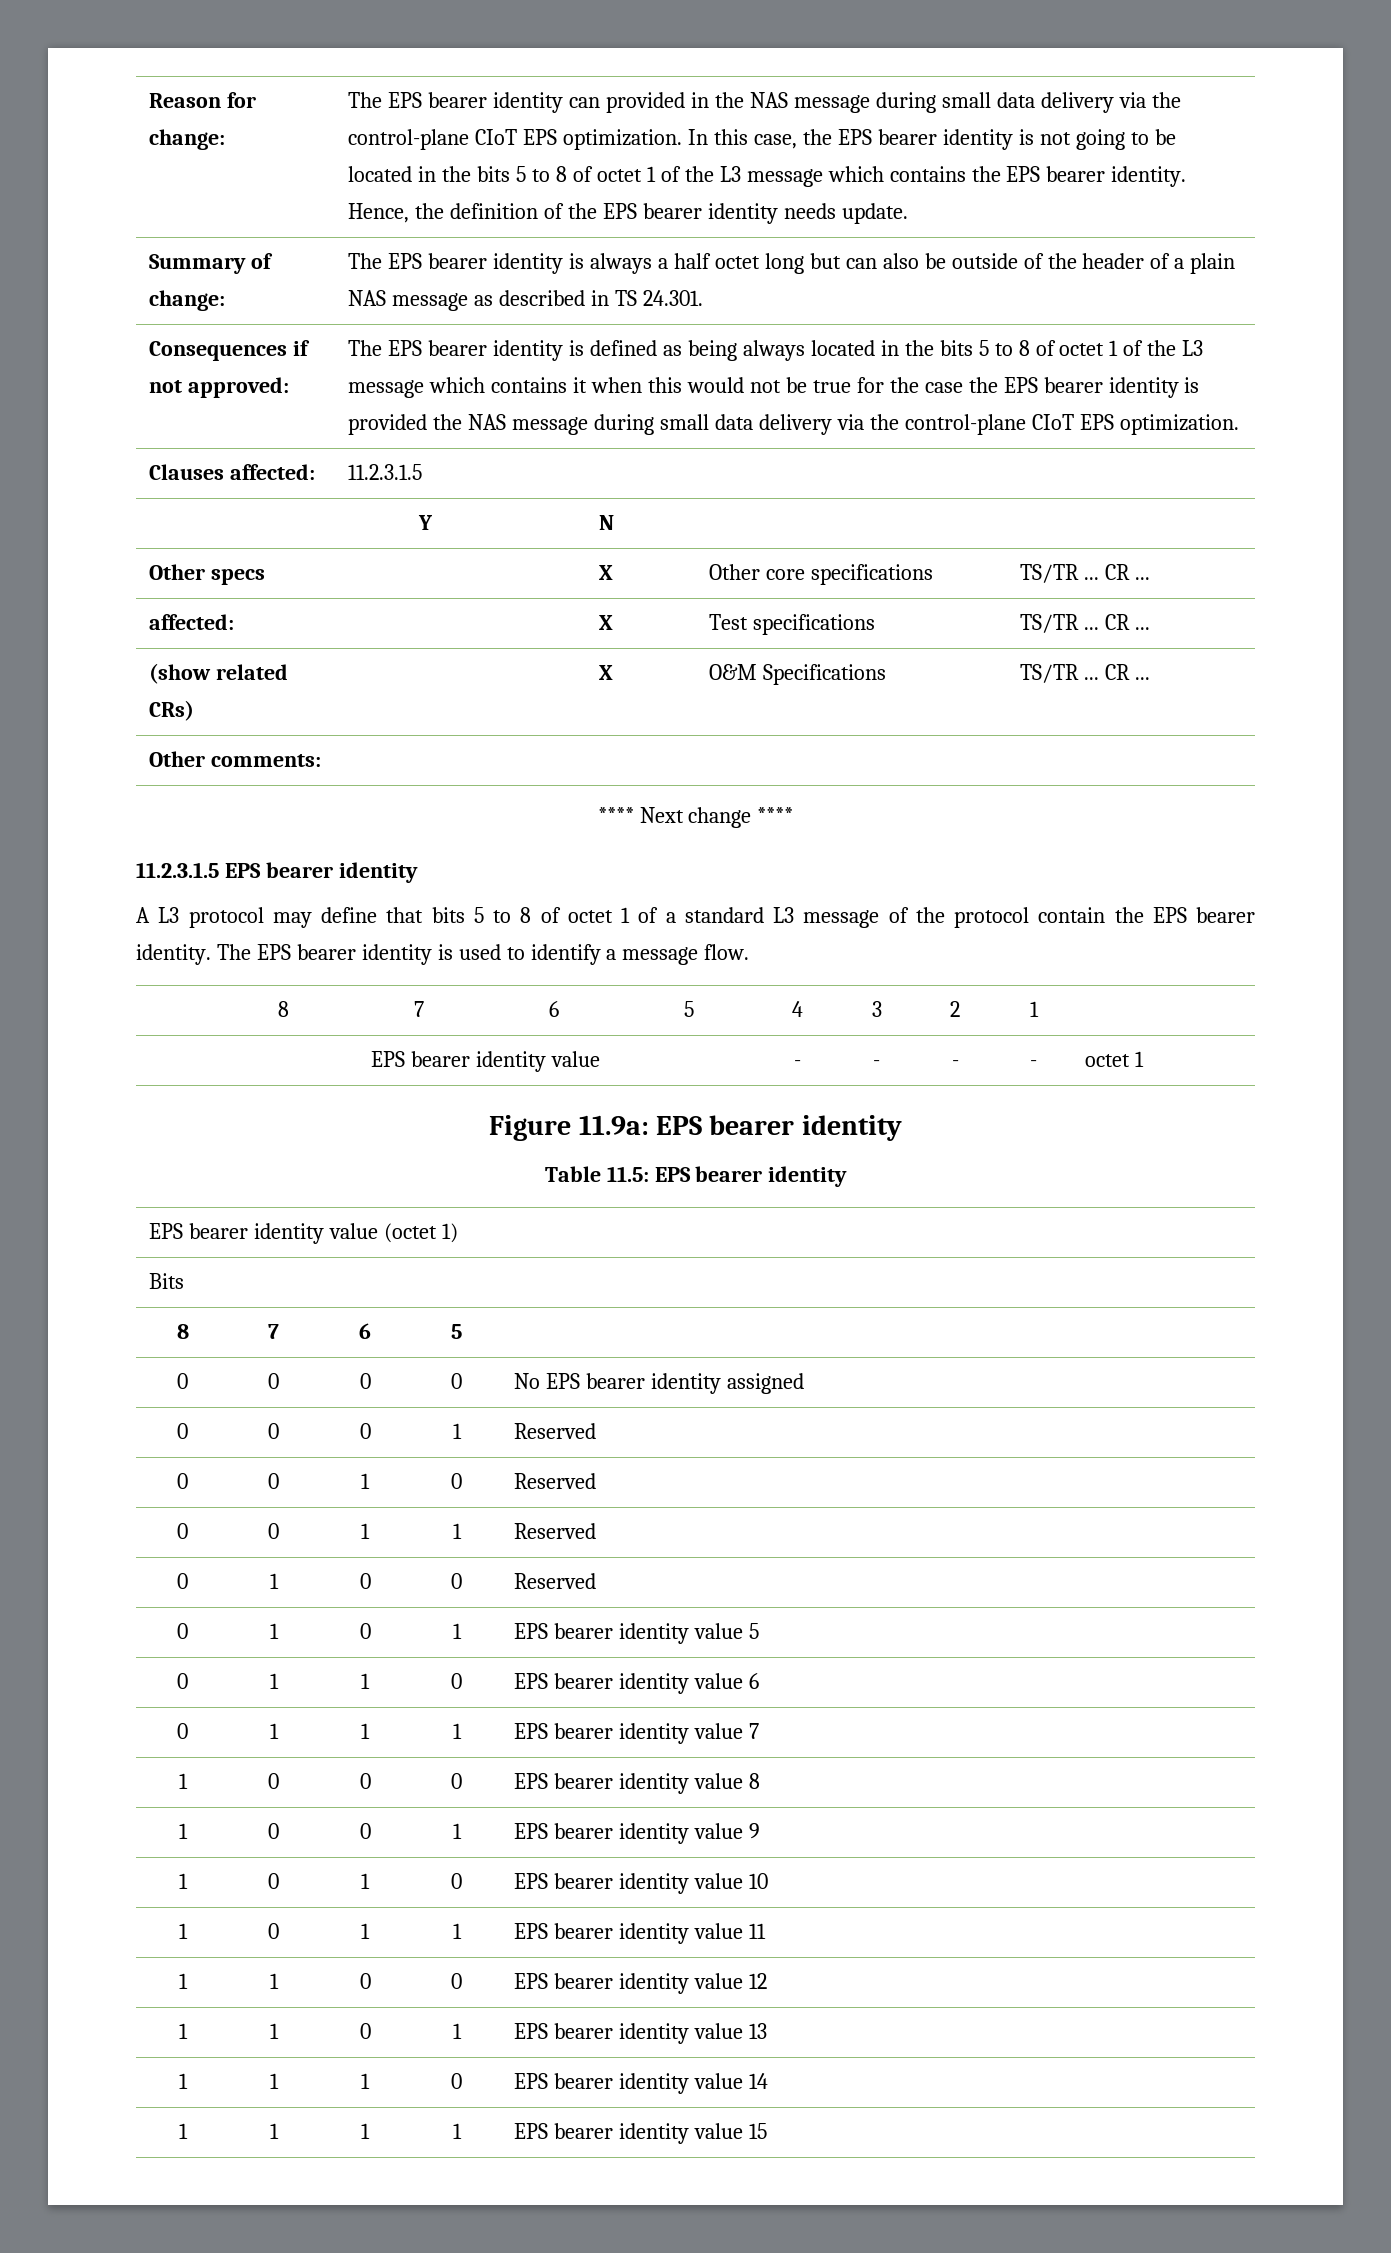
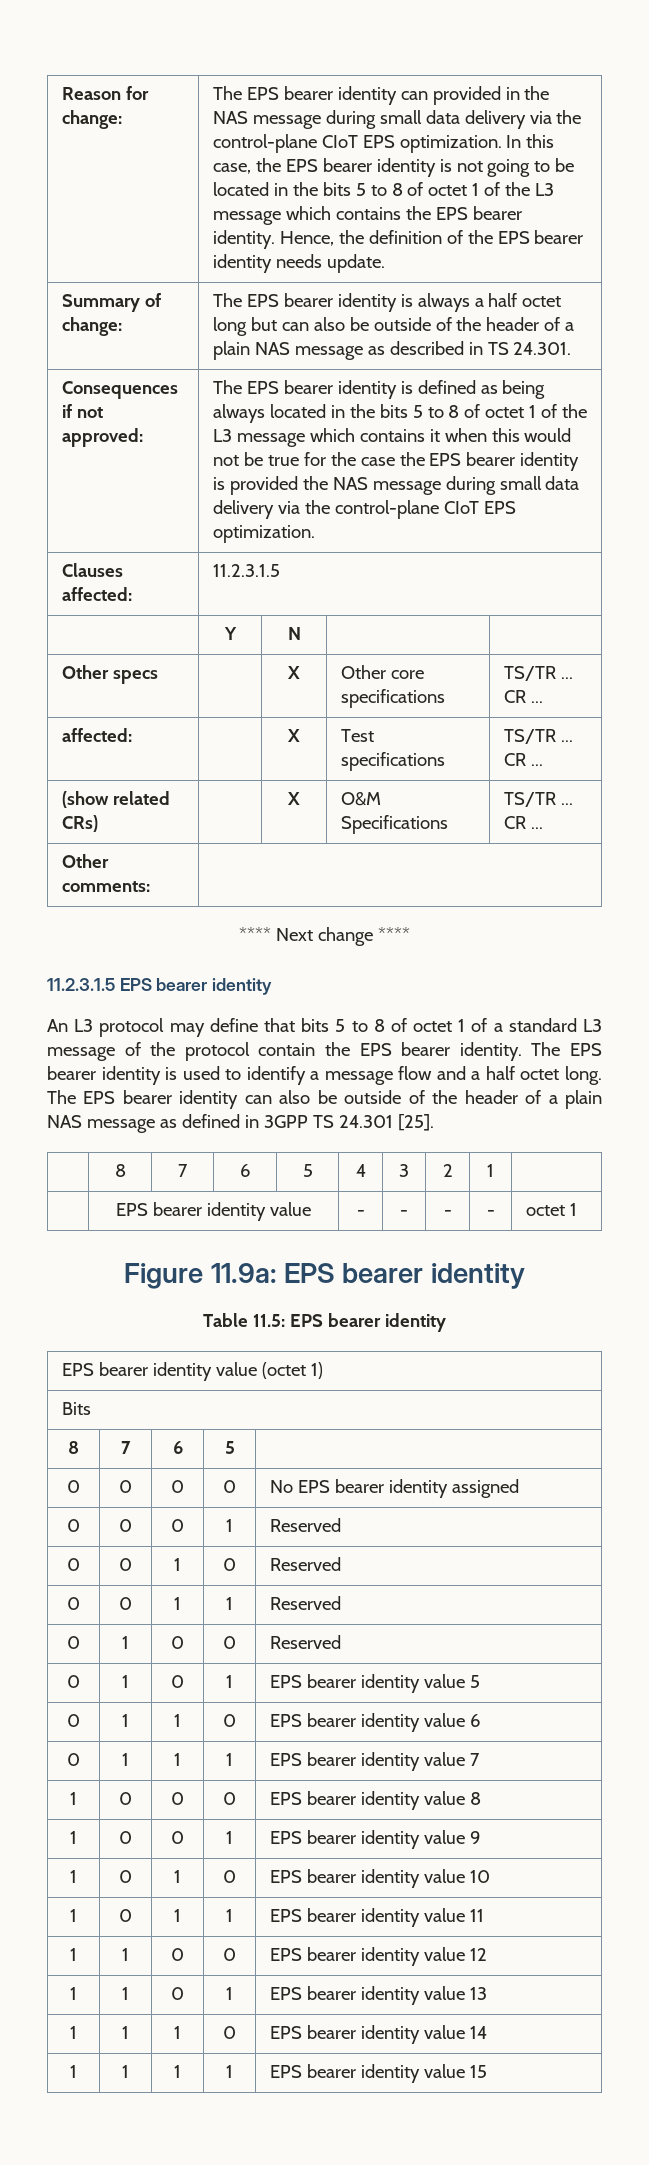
- A L3 protocol may define that bits 5 to 8 of octet 1 of a standard L3 message of the protocol contain the EPS bearer identity.
+ An L3 protocol may define that bits 5 to 8 of octet 1 of a standard L3 message of the protocol contain the EPS bearer identity.
- The EPS bearer identity is used to identify a message flow.
+ The EPS bearer identity is used to identify a message flow and a half octet long. The EPS bearer identity can also be outside of the header of a plain NAS message as defined in 3GPP TS 24.301 [25].

